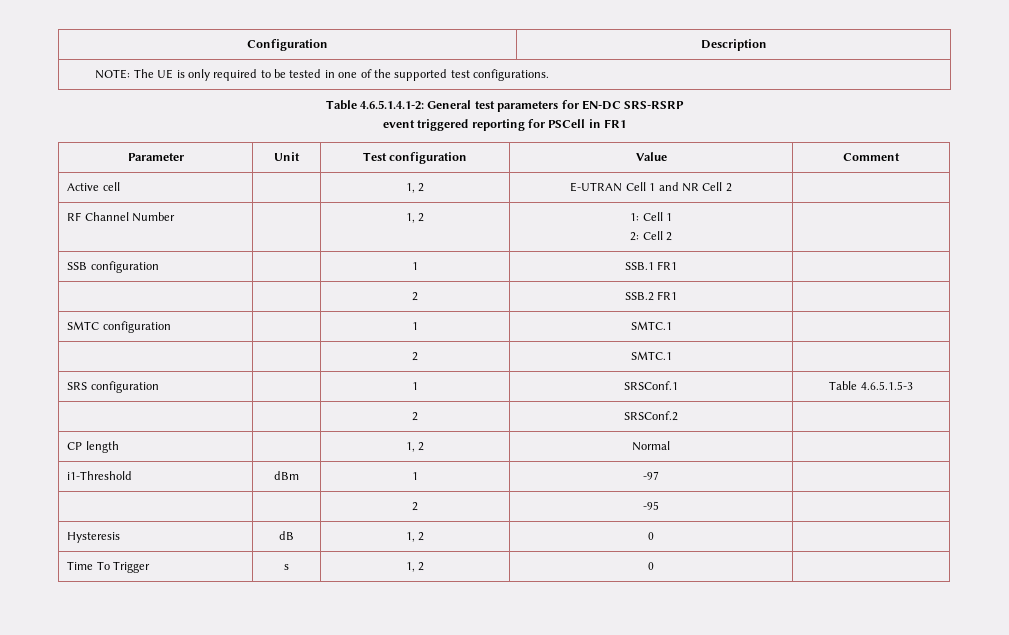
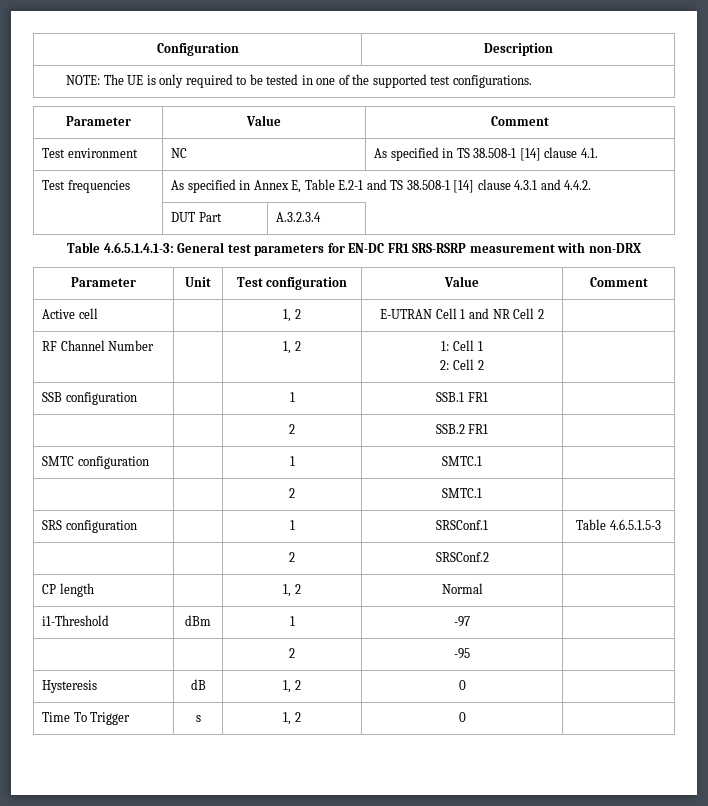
- Table 4.6.5.1.4.1-2: General test parameters for EN-DC SRS-RSRP
- event triggered reporting for PSCell in FR1
+ Parameter | Value | Comment
+ Test environment | NC | As specified in TS 38.508-1 [14] clause 4.1.
+ Test frequencies | As specified in Annex E, Table E.2-1 and TS 38.508-1 [14] clause 4.3.1 and 4.4.2.
+ | DUT Part | A.3.2.3.4 |
+ Table 4.6.5.1.4.1-3: General test parameters for EN-DC FR1 SRS-RSRP measurement with non-DRX

